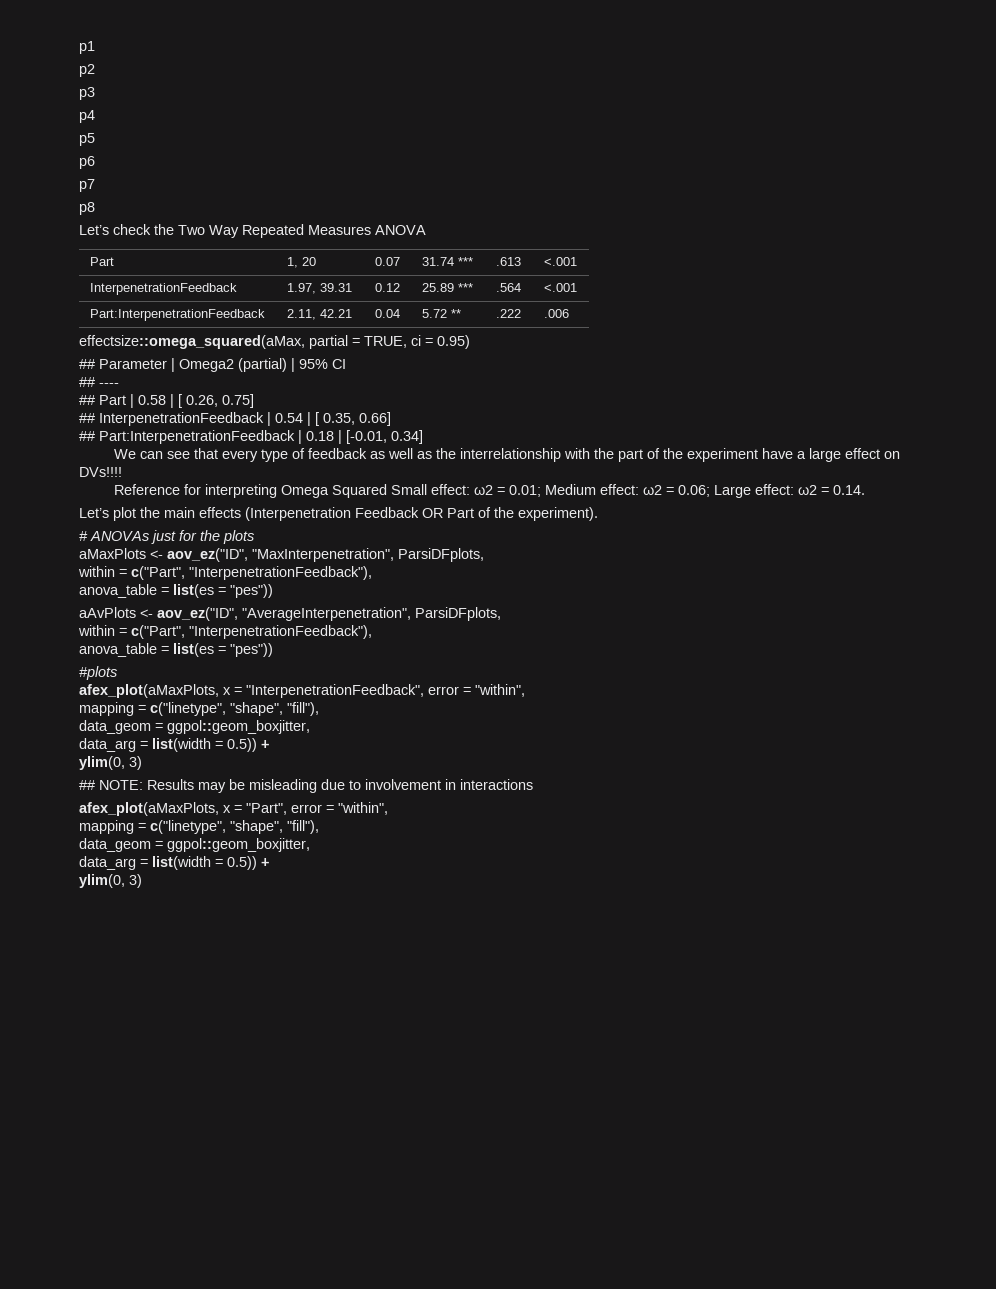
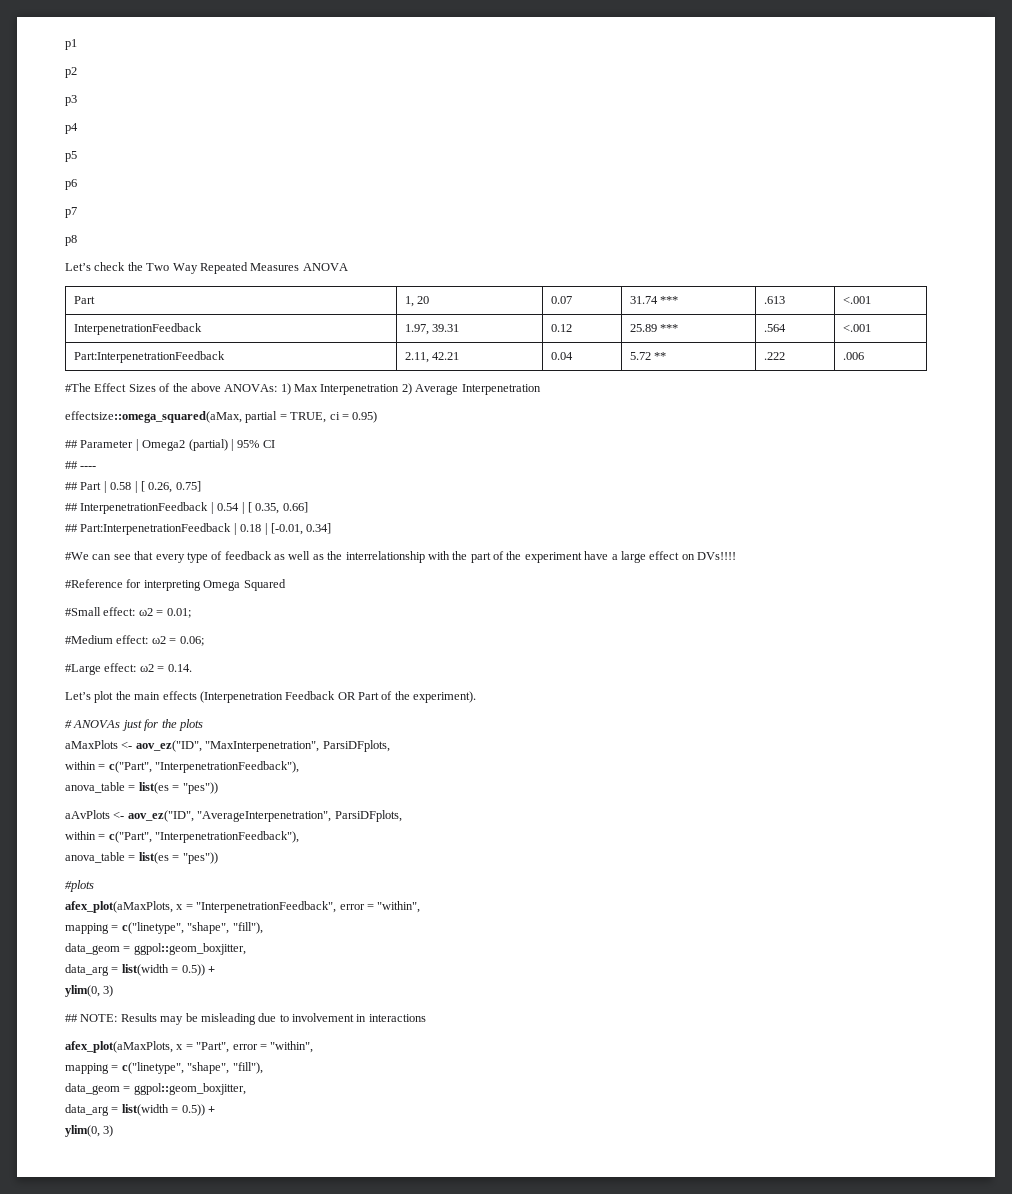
+ #The Effect Sizes of the above ANOVAs: 1) Max Interpenetration 2) Average Interpenetration
- We can see that every type of feedback as well as the interrelationship with the part of the experiment have a large effect on DVs!!!!
+ #We can see that every type of feedback as well as the interrelationship with the part of the experiment have a large effect on DVs!!!!
- Reference for interpreting Omega Squared Small effect: ω2 = 0.01; Medium effect: ω2 = 0.06; Large effect: ω2 = 0.14.
+ #Reference for interpreting Omega Squared
+ #Small effect: ω2 = 0.01;
+ #Medium effect: ω2 = 0.06;
+ #Large effect: ω2 = 0.14.

